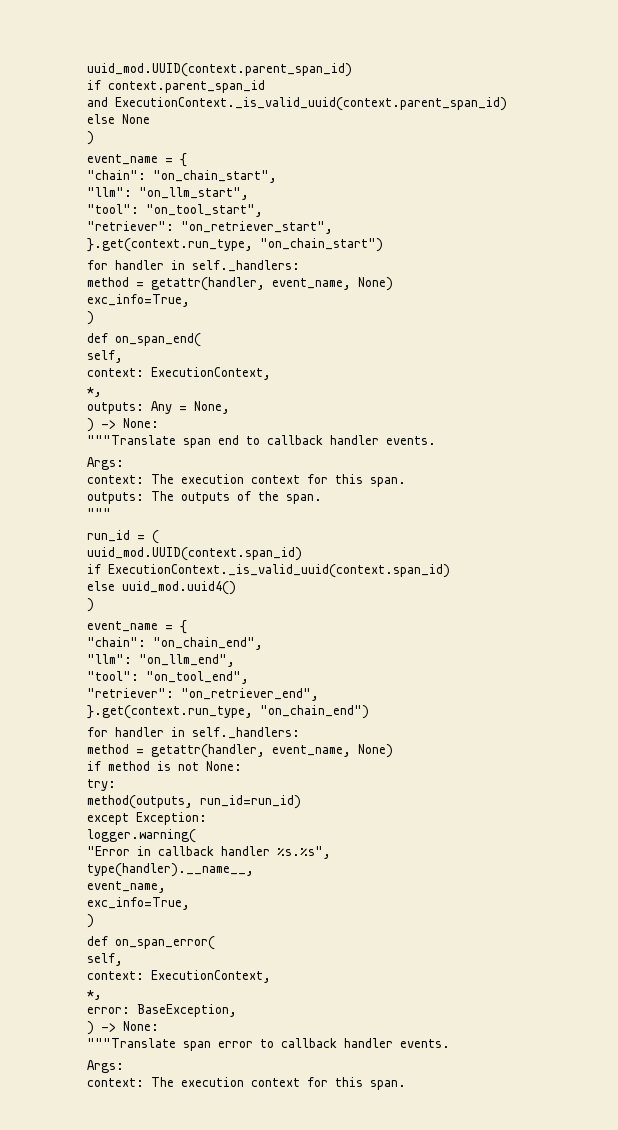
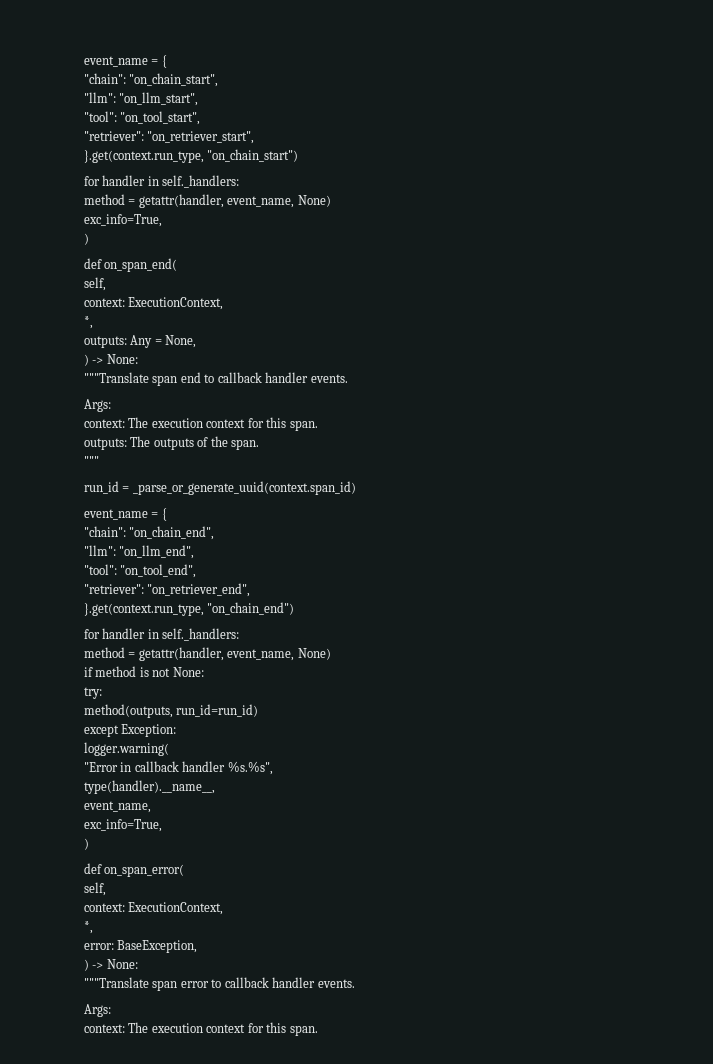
- uuid_mod.UUID(context.parent_span_id)
- if context.parent_span_id
- and ExecutionContext._is_valid_uuid(context.parent_span_id)
- else None
- )
- run_id = (
- uuid_mod.UUID(context.span_id)
- if ExecutionContext._is_valid_uuid(context.span_id)
- else uuid_mod.uuid4()
- )
+ run_id = _parse_or_generate_uuid(context.span_id)

